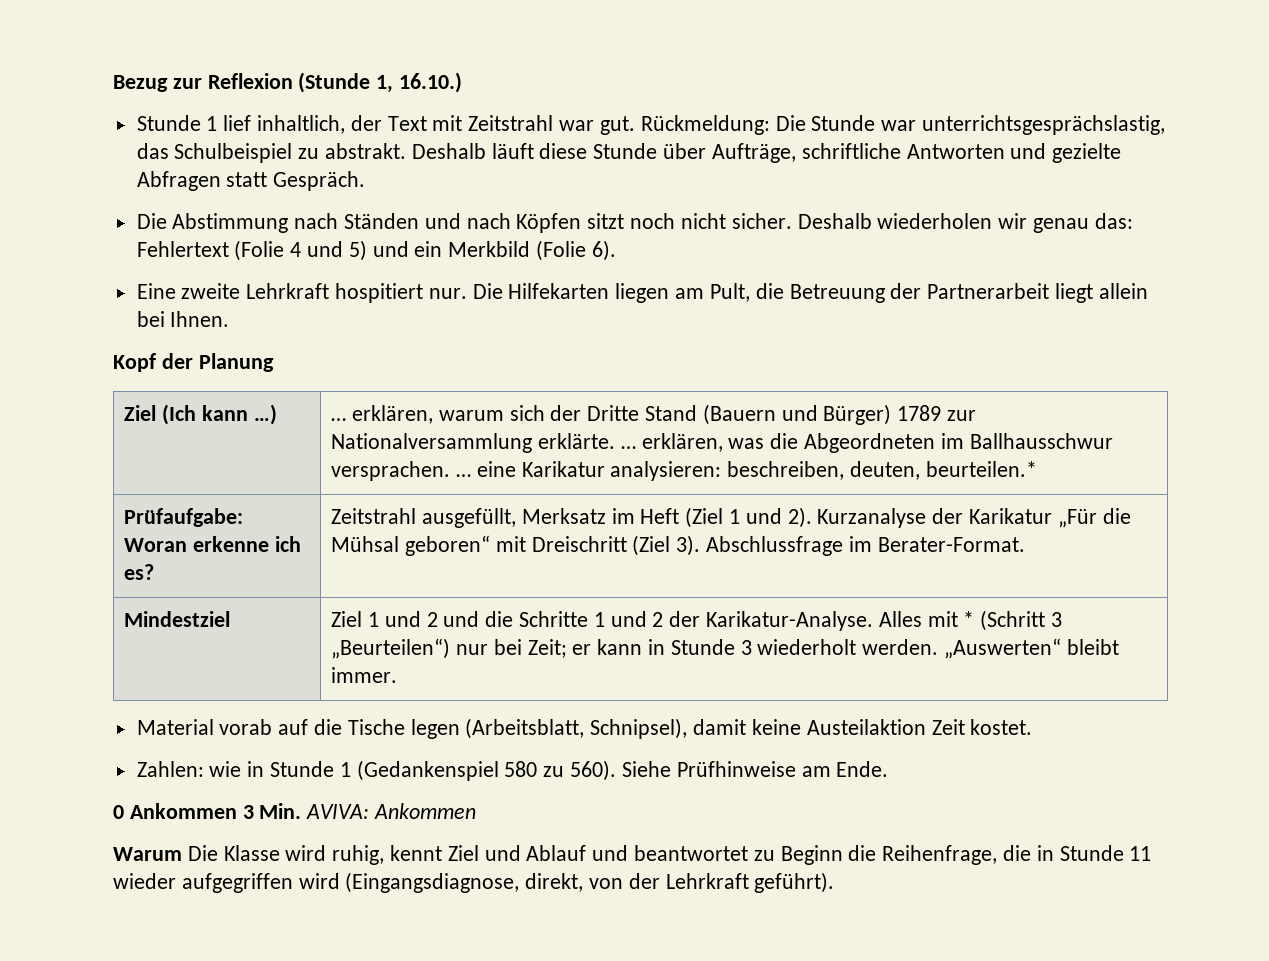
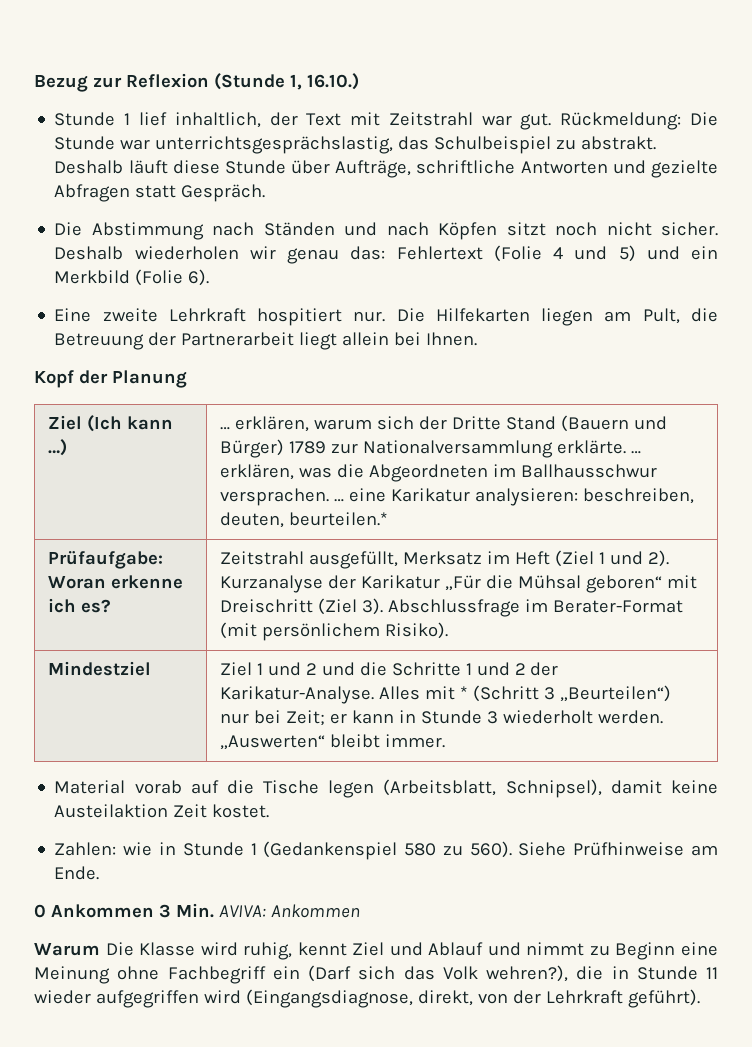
- Prüfaufgabe: Woran erkenne ich es? | Zeitstrahl ausgefüllt, Merksatz im Heft (Ziel 1 und 2). Kurzanalyse der Karikatur „Für die Mühsal geboren“ mit Dreischritt (Ziel 3). Abschlussfrage im Berater-Format.
+ Prüfaufgabe: Woran erkenne ich es? | Zeitstrahl ausgefüllt, Merksatz im Heft (Ziel 1 und 2). Kurzanalyse der Karikatur „Für die Mühsal geboren“ mit Dreischritt (Ziel 3). Abschlussfrage im Berater-Format (mit persönlichem Risiko).
- Warum Die Klasse wird ruhig, kennt Ziel und Ablauf und beantwortet zu Beginn die Reihenfrage, die in Stunde 11 wieder aufgegriffen wird (Eingangsdiagnose, direkt, von der Lehrkraft geführt).
+ Warum Die Klasse wird ruhig, kennt Ziel und Ablauf und nimmt zu Beginn eine Meinung ohne Fachbegriff ein (Darf sich das Volk wehren?), die in Stunde 11 wieder aufgegriffen wird (Eingangsdiagnose, direkt, von der Lehrkraft geführt).

